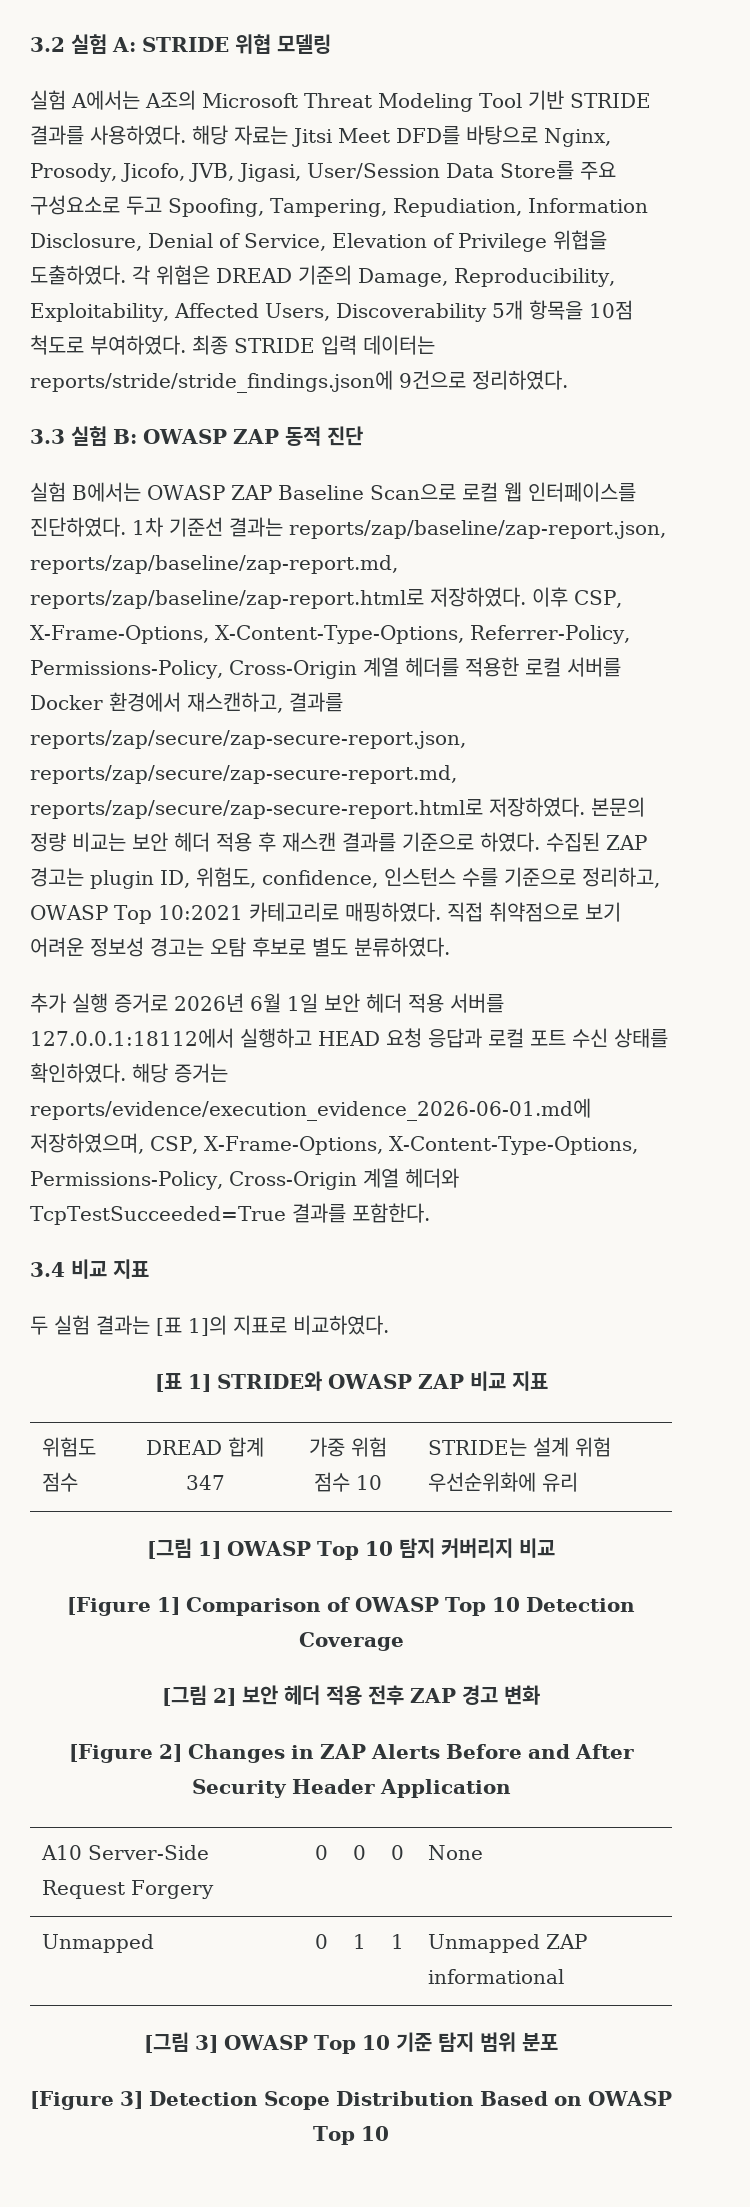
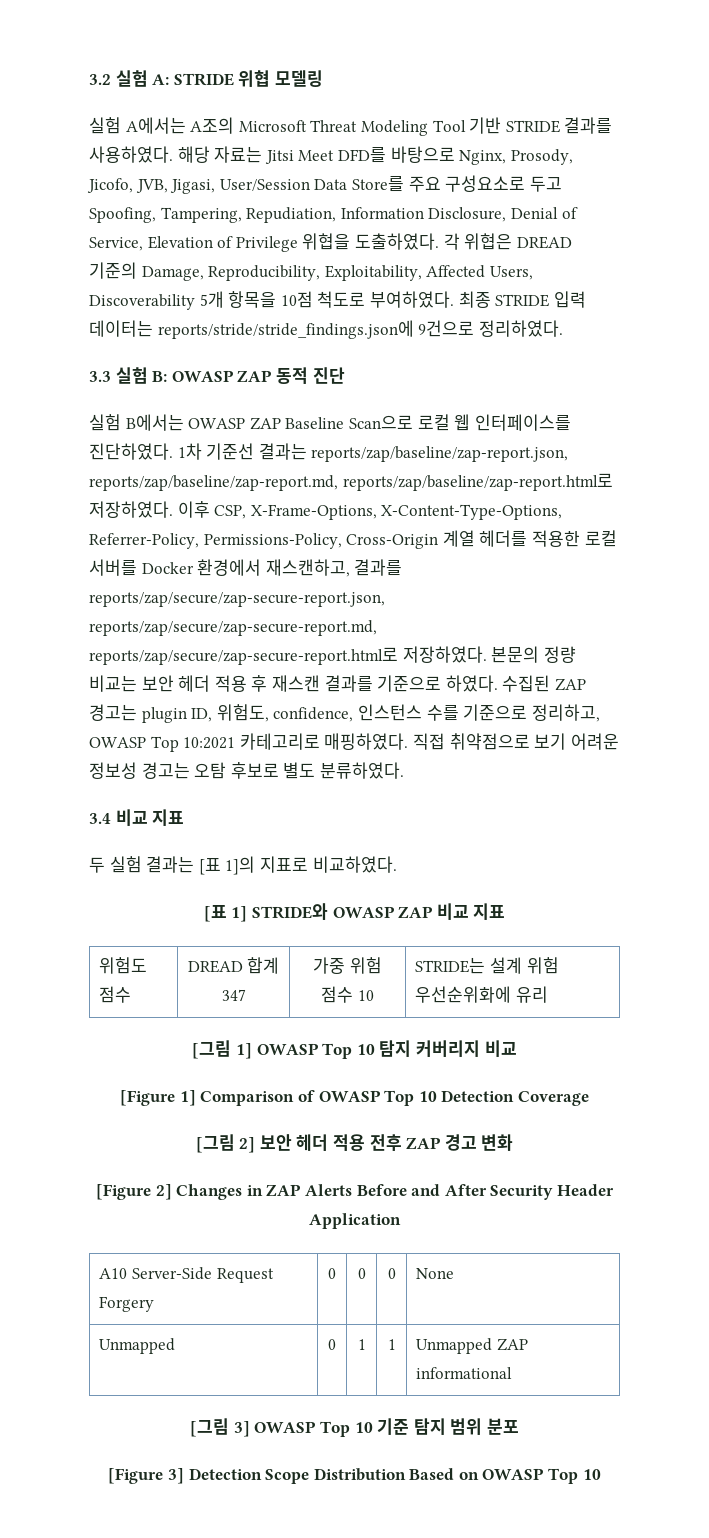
- 추가 실행 증거로 2026년 6월 1일 보안 헤더 적용 서버를 127.0.0.1:18112에서 실행하고 HEAD 요청 응답과 로컬 포트 수신 상태를 확인하였다. 해당 증거는 reports/evidence/execution_evidence_2026-06-01.md에 저장하였으며, CSP, X-Frame-Options, X-Content-Type-Options, Permissions-Policy, Cross-Origin 계열 헤더와 TcpTestSucceeded=True 결과를 포함한다.

